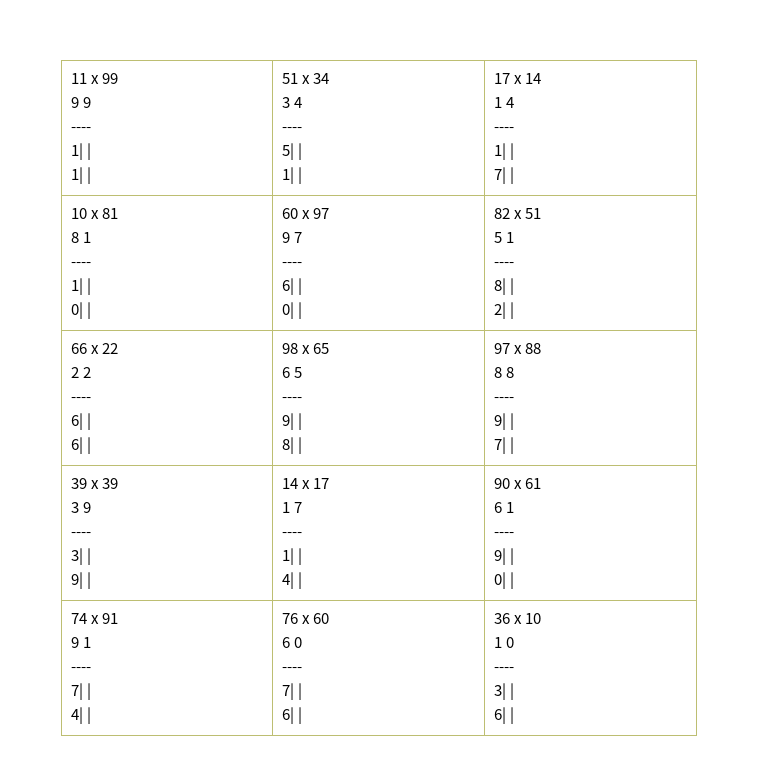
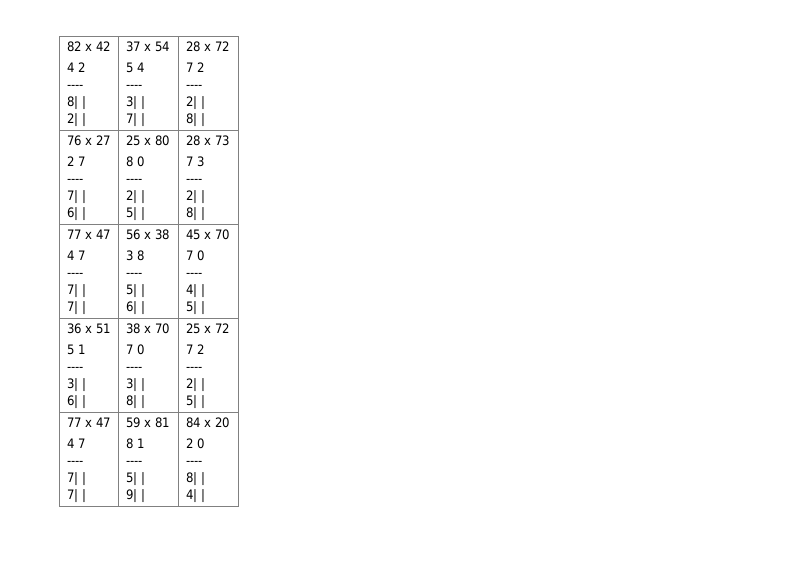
- 11 x 99
- 9 9
+ 82 x 42
+ 4 2
  ----
- 1| |
- 1| | | 51 x 34
- 3 4
+ 8| |
+ 2| | | 37 x 54
+ 5 4
+ ----
+ 3| |
+ 7| | | 28 x 72
+ 7 2
+ ----
+ 2| |
+ 8| |
+ 76 x 27
+ 2 7
+ ----
+ 7| |
+ 6| | | 25 x 80
+ 8 0
+ ----
+ 2| |
+ 5| | | 28 x 73
+ 7 3
+ ----
+ 2| |
+ 8| |
+ 77 x 47
+ 4 7
+ ----
+ 7| |
+ 7| | | 56 x 38
+ 3 8
  ----
  5| |
- 1| | | 17 x 14
- 1 4
+ 6| | | 45 x 70
+ 7 0
  ----
- 1| |
+ 4| |
+ 5| |
+ 36 x 51
+ 5 1
+ ----
+ 3| |
+ 6| | | 38 x 70
+ 7 0
+ ----
+ 3| |
+ 8| | | 25 x 72
+ 7 2
+ ----
+ 2| |
+ 5| |
+ 77 x 47
+ 4 7
+ ----
  7| |
- 10 x 81
+ 7| | | 59 x 81
  8 1
  ----
- 1| |
- 0| | | 60 x 97
- 9 7
- ----
- 6| |
- 0| | | 82 x 51
- 5 1
+ 5| |
+ 9| | | 84 x 20
+ 2 0
  ----
  8| |
- 2| |
- 66 x 22
- 2 2
- ----
- 6| |
- 6| | | 98 x 65
- 6 5
- ----
- 9| |
- 8| | | 97 x 88
- 8 8
- ----
- 9| |
- 7| |
- 39 x 39
- 3 9
- ----
- 3| |
- 9| | | 14 x 17
- 1 7
- ----
- 1| |
- 4| | | 90 x 61
- 6 1
- ----
- 9| |
- 0| |
- 74 x 91
- 9 1
- ----
- 7| |
- 4| | | 76 x 60
- 6 0
- ----
- 7| |
- 6| | | 36 x 10
- 1 0
- ----
- 3| |
- 6| |
+ 4| |

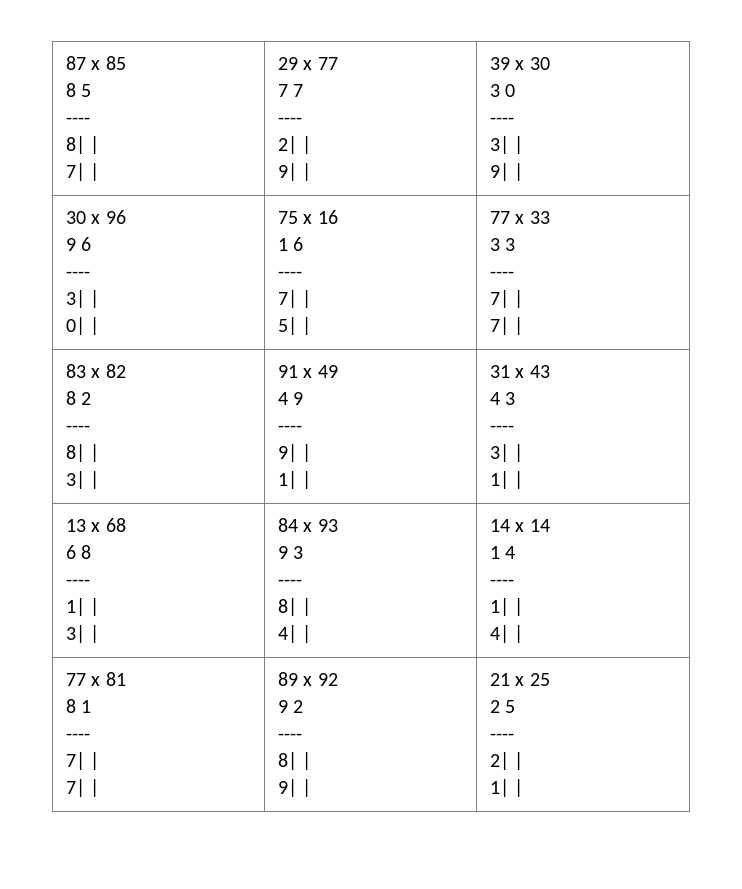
- 82 x 42
- 4 2
+ 87 x 85
+ 8 5
  ----
  8| |
- 2| | | 37 x 54
- 5 4
+ 7| | | 29 x 77
+ 7 7
+ ----
+ 2| |
+ 9| | | 39 x 30
+ 3 0
  ----
  3| |
- 7| | | 28 x 72
- 7 2
+ 9| |
+ 30 x 96
+ 9 6
+ ----
+ 3| |
+ 0| | | 75 x 16
+ 1 6
+ ----
+ 7| |
+ 5| | | 77 x 33
+ 3 3
+ ----
+ 7| |
+ 7| |
+ 83 x 82
+ 8 2
+ ----
+ 8| |
+ 3| | | 91 x 49
+ 4 9
+ ----
+ 9| |
+ 1| | | 31 x 43
+ 4 3
+ ----
+ 3| |
+ 1| |
+ 13 x 68
+ 6 8
+ ----
+ 1| |
+ 3| | | 84 x 93
+ 9 3
+ ----
+ 8| |
+ 4| | | 14 x 14
+ 1 4
+ ----
+ 1| |
+ 4| |
+ 77 x 81
+ 8 1
+ ----
+ 7| |
+ 7| | | 89 x 92
+ 9 2
+ ----
+ 8| |
+ 9| | | 21 x 25
+ 2 5
  ----
  2| |
- 8| |
- 76 x 27
- 2 7
- ----
- 7| |
- 6| | | 25 x 80
- 8 0
- ----
- 2| |
- 5| | | 28 x 73
- 7 3
- ----
- 2| |
- 8| |
- 77 x 47
- 4 7
- ----
- 7| |
- 7| | | 56 x 38
- 3 8
- ----
- 5| |
- 6| | | 45 x 70
- 7 0
- ----
- 4| |
- 5| |
- 36 x 51
- 5 1
- ----
- 3| |
- 6| | | 38 x 70
- 7 0
- ----
- 3| |
- 8| | | 25 x 72
- 7 2
- ----
- 2| |
- 5| |
- 77 x 47
- 4 7
- ----
- 7| |
- 7| | | 59 x 81
- 8 1
- ----
- 5| |
- 9| | | 84 x 20
- 2 0
- ----
- 8| |
- 4| |
+ 1| |

